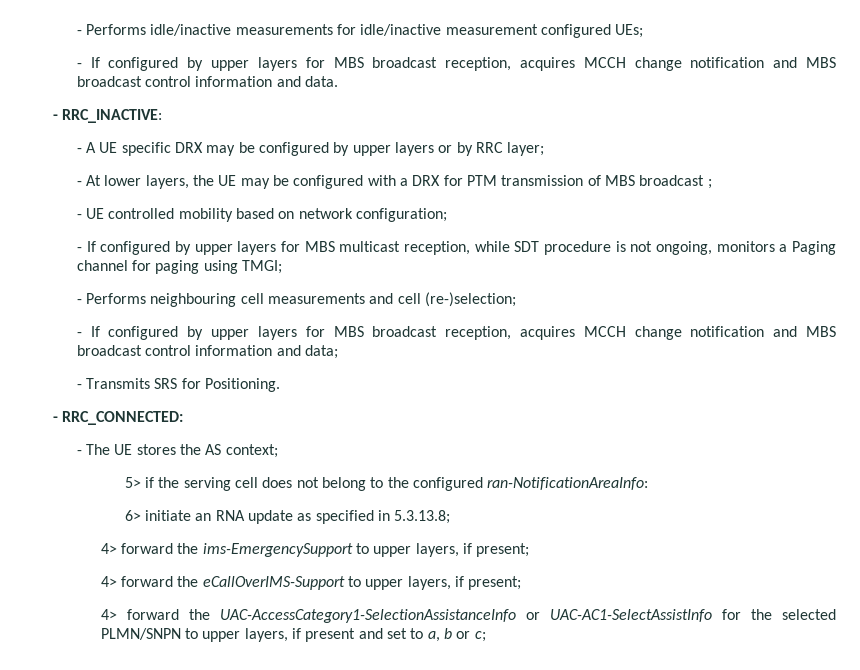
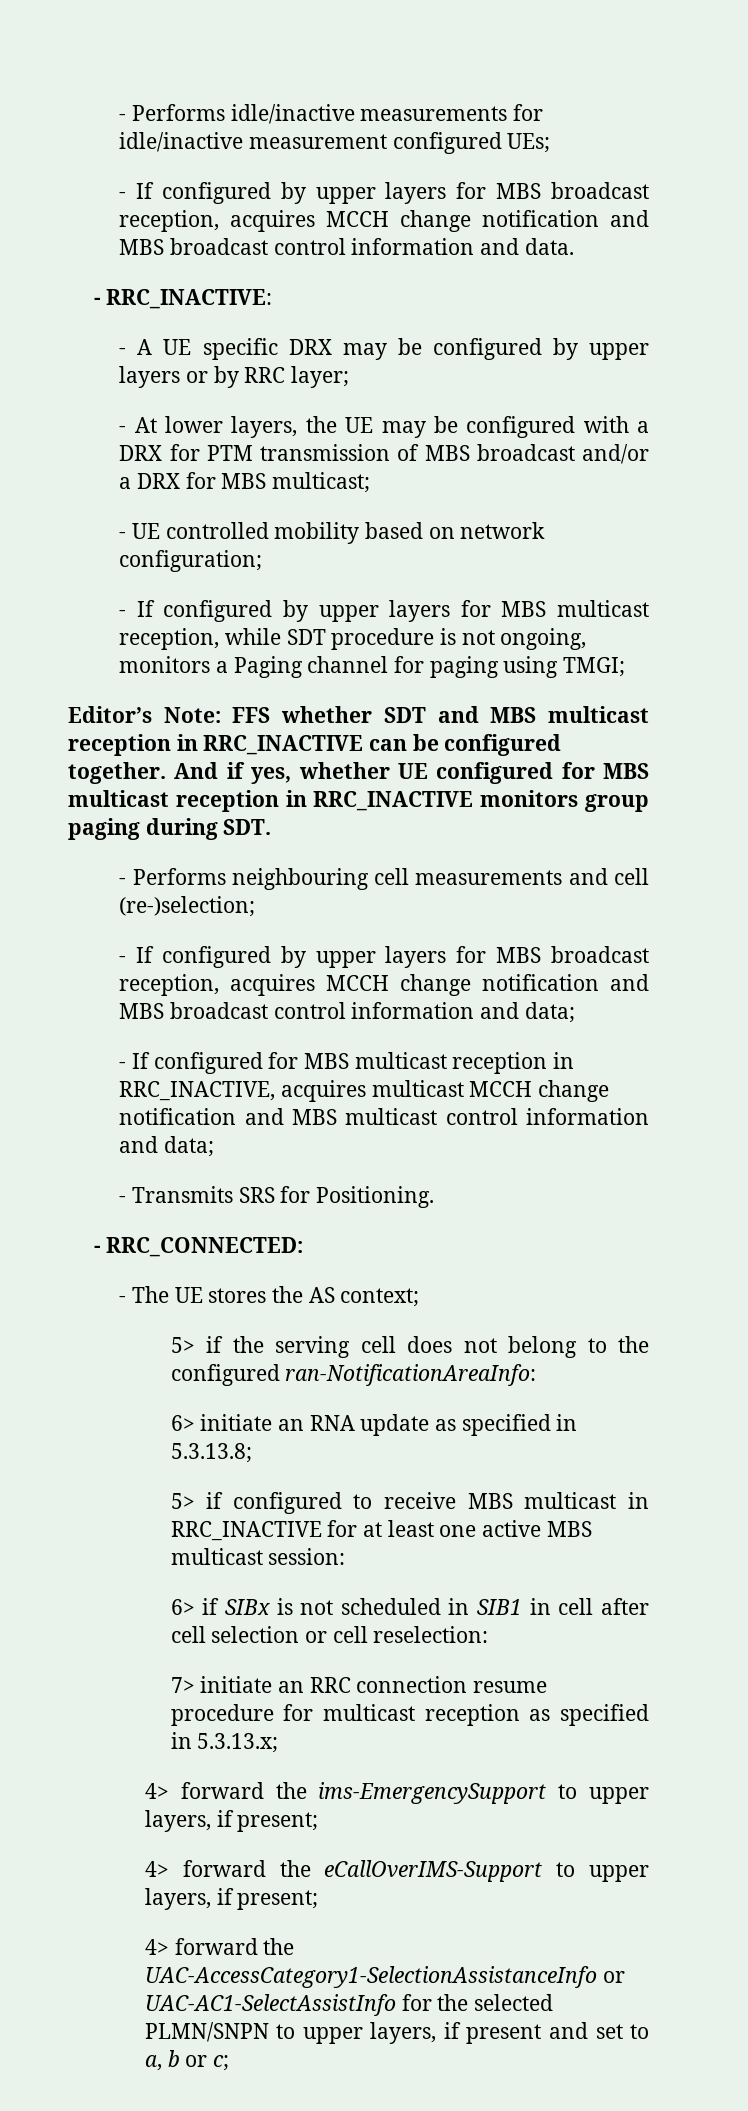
- - At lower layers, the UE may be configured with a DRX for PTM transmission of MBS broadcast ;
+ - At lower layers, the UE may be configured with a DRX for PTM transmission of MBS broadcast and/or a DRX for MBS multicast;
+ Editor’s Note: FFS whether SDT and MBS multicast reception in RRC_INACTIVE can be configured together. And if yes, whether UE configured for MBS multicast reception in RRC_INACTIVE monitors group paging during SDT.
+ - If configured for MBS multicast reception in RRC_INACTIVE, acquires multicast MCCH change notification and MBS multicast control information and data;
+ 5> if configured to receive MBS multicast in RRC_INACTIVE for at least one active MBS multicast session:
+ 6> if SIBx is not scheduled in SIB1 in cell after cell selection or cell reselection:
+ 7> initiate an RRC connection resume procedure for multicast reception as specified in 5.3.13.x;

